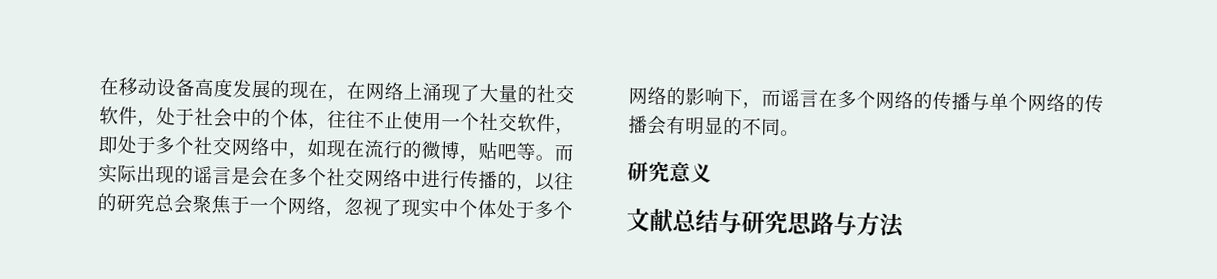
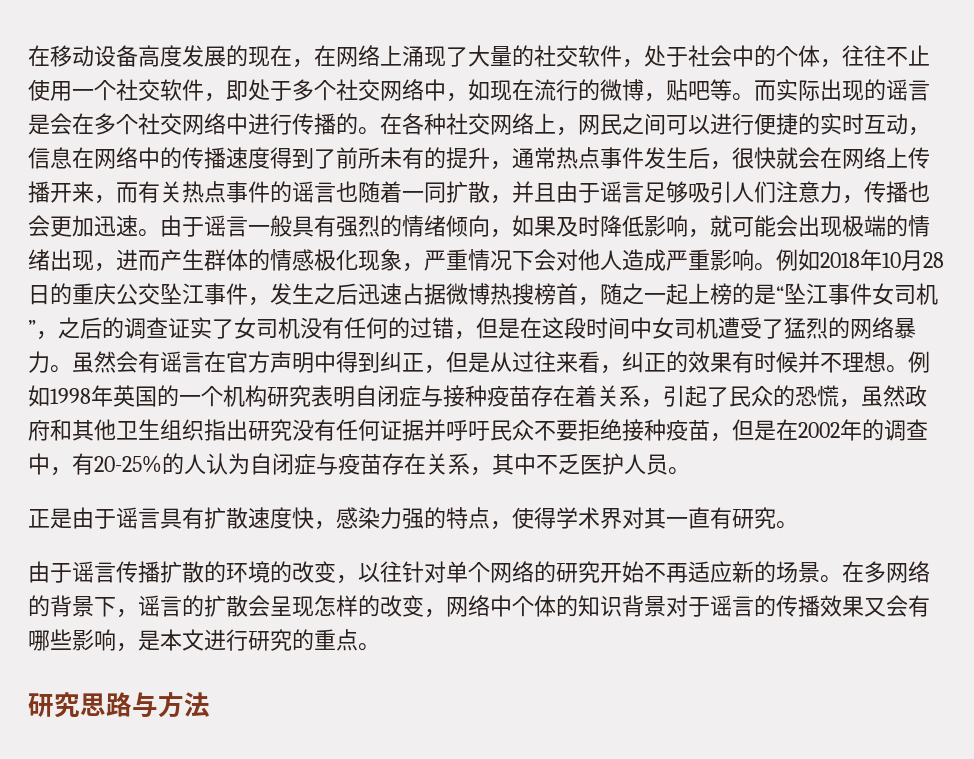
- 而实际出现的谣言是会在多个社交网络中进行传播的，以往的研究总会聚焦于一个网络，忽视了现实中个体处于多个网络的影响下，而谣言在多个网络的传播与单个网络的传播会有明显的不同。
- 研究意义
- 文献总结与研究思路与方法
+ 而实际出现的谣言是会在多个社交网络中进行传播的。在各种社交网络上，网民之间可以进行便捷的实时互动，信息在网络中的传播速度得到了前所未有的提升，通常热点事件发生后，很快就会在网络上传播开来，而有关热点事件的谣言也随着一同扩散，并且由于谣言足够吸引人们注意力，传播也会更加迅速。由于谣言一般具有强烈的情绪倾向，如果及时降低影响，就可能会出现极端的情绪出现，进而产生群体的情感极化现象，严重情况下会对他人造成严重影响。例如2018年10月28日的重庆公交坠江事件，发生之后迅速占据微博热搜榜首，随之一起上榜的是“坠江事件女司机”，之后的调查证实了女司机没有任何的过错，但是在这段时间中女司机遭受了猛烈的网络暴力。虽然会有谣言在官方声明中得到纠正，但是从过往来看，纠正的效果有时候并不理想。例如1998年英国的一个机构研究表明自闭症与接种疫苗存在着关系，引起了民众的恐慌，虽然政府和其他卫生组织指出研究没有任何证据并呼吁民众不要拒绝接种疫苗，但是在2002年的调查中，有20-25%的人认为自闭症与疫苗存在关系，其中不乏医护人员。
+ 正是由于谣言具有扩散速度快，感染力强的特点，使得学术界对其一直有研究。
+ 由于谣言传播扩散的环境的改变，以往针对单个网络的研究开始不再适应新的场景。在多网络的背景下，谣言的扩散会呈现怎样的改变，网络中个体的知识背景对于谣言的传播效果又会有哪些影响，是本文进行研究的重点。
+ 研究思路与方法

